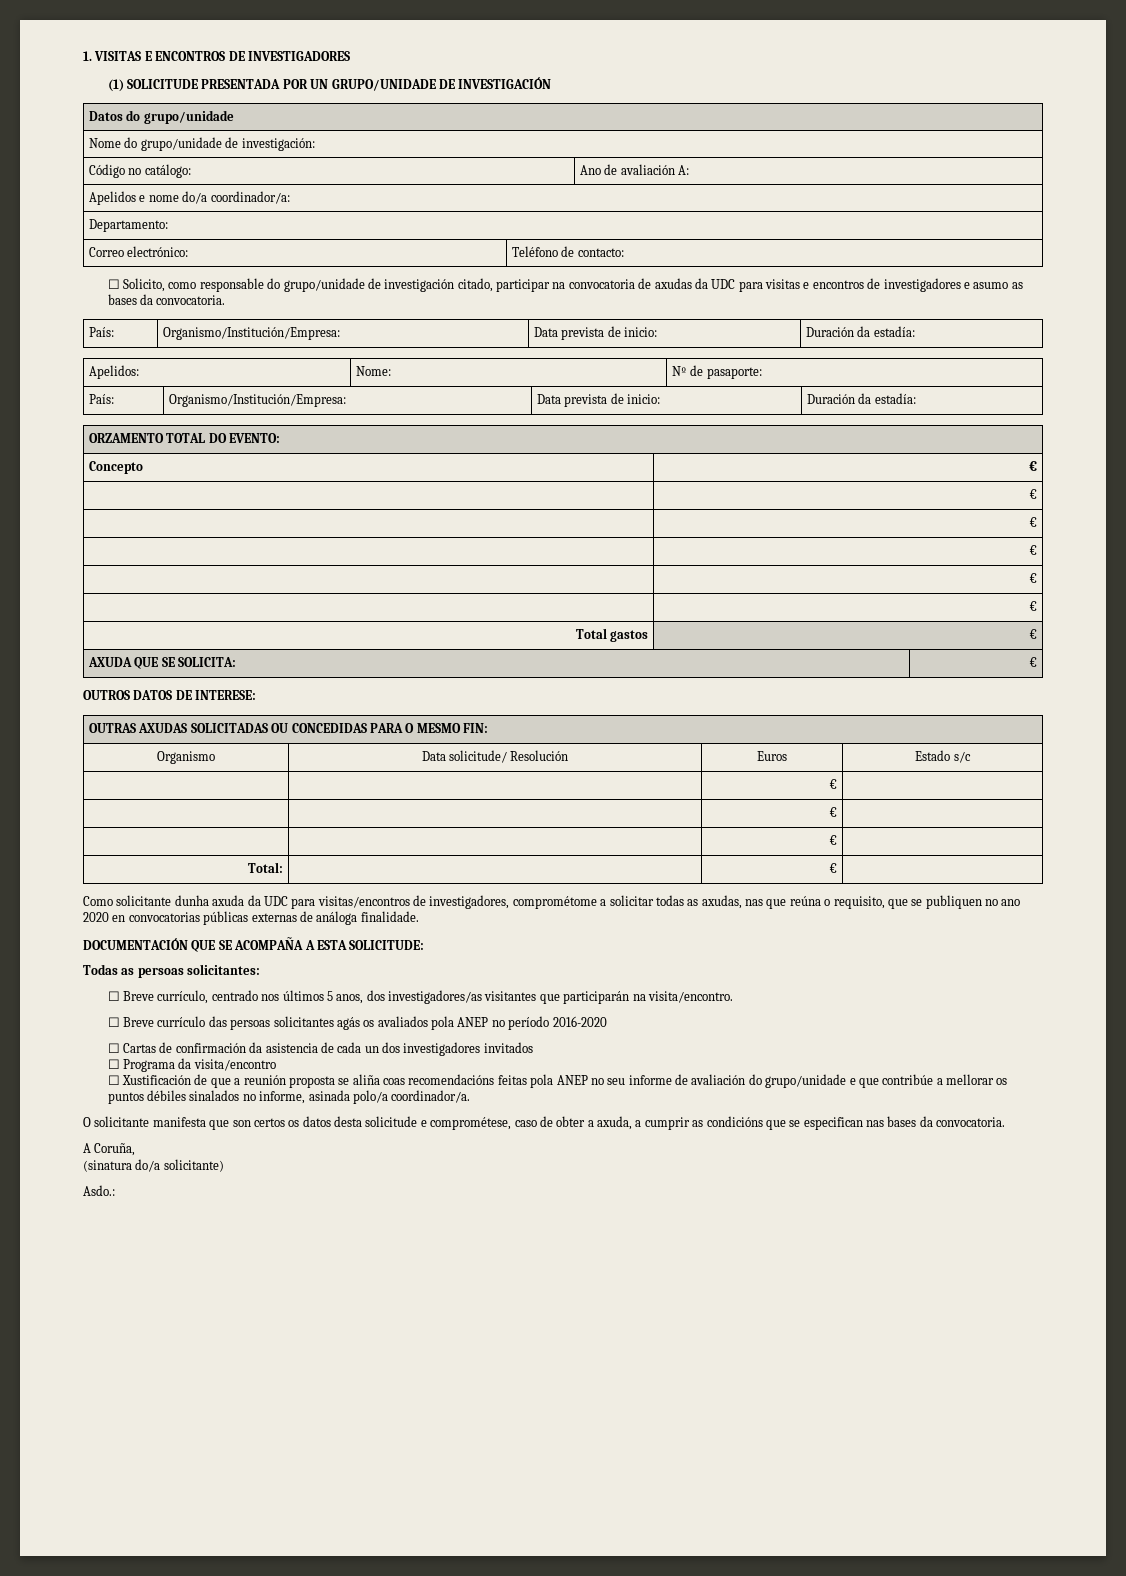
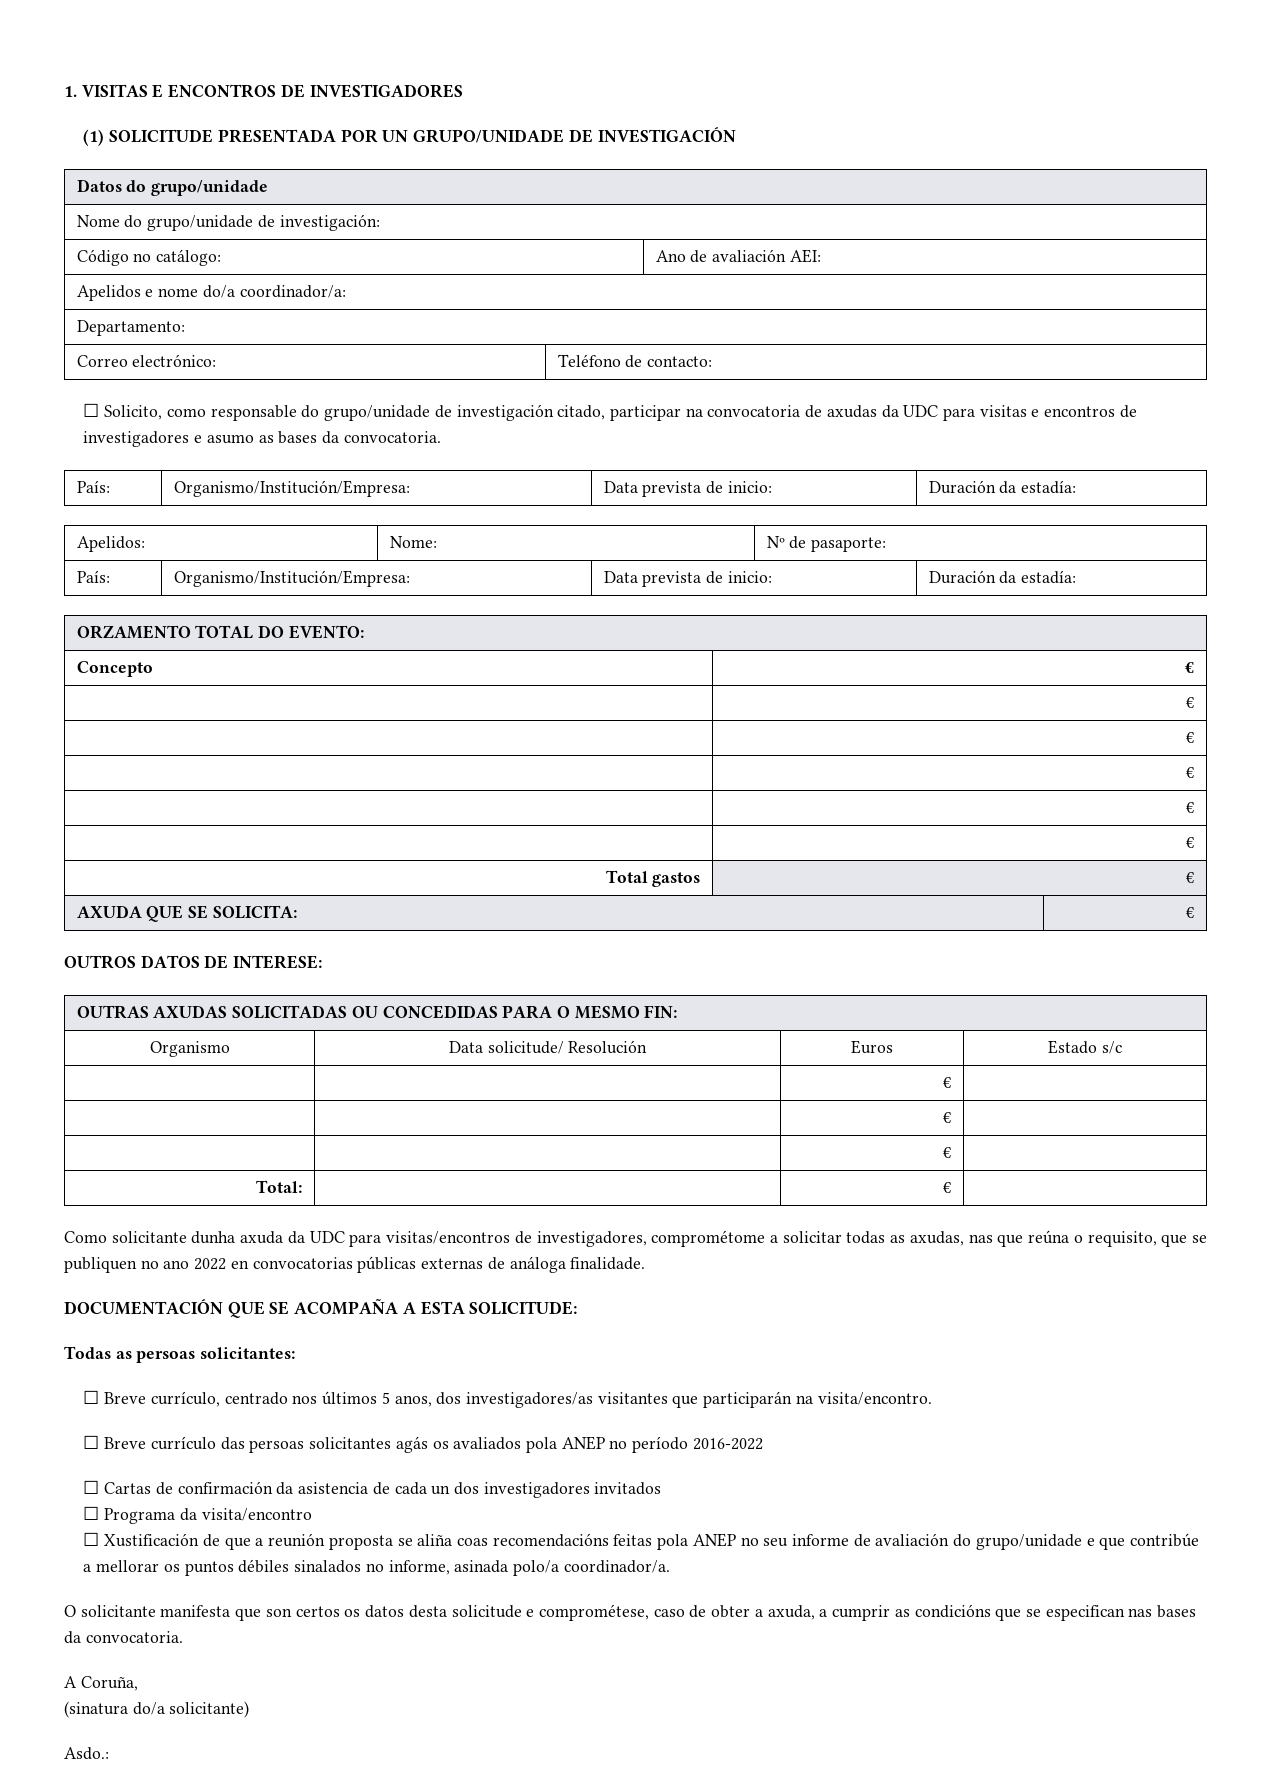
- Código no catálogo: | Ano de avaliación A:
+ Código no catálogo: | Ano de avaliación AEI:
- Como solicitante dunha axuda da UDC para visitas/encontros de investigadores, comprométome a solicitar todas as axudas, nas que reúna o requisito, que se publiquen no ano 2020 en convocatorias públicas externas de análoga finalidade.
+ Como solicitante dunha axuda da UDC para visitas/encontros de investigadores, comprométome a solicitar todas as axudas, nas que reúna o requisito, que se publiquen no ano 2022 en convocatorias públicas externas de análoga finalidade.
- ☐ Breve currículo das persoas solicitantes agás os avaliados pola ANEP no período 2016-2020
+ ☐ Breve currículo das persoas solicitantes agás os avaliados pola ANEP no período 2016-2022

